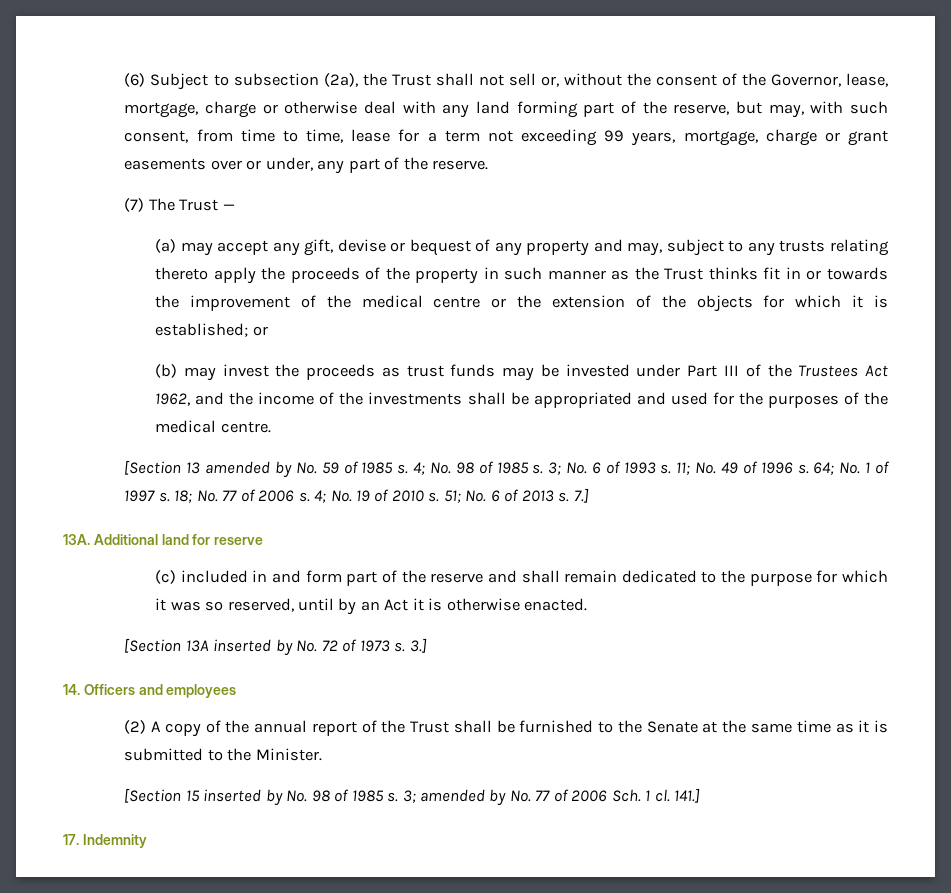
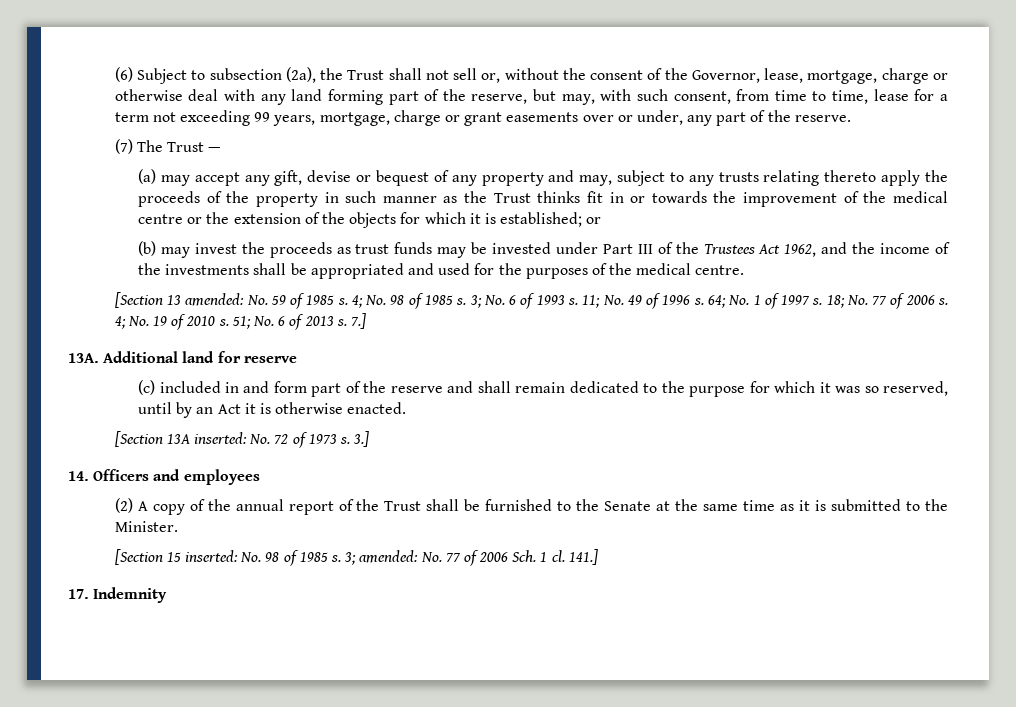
- [Section 13 amended by No. 59 of 1985 s.
+ [Section 13 amended: No. 59 of 1985 s.
- [Section 13A inserted by No. 72 of 1973 s.
+ [Section 13A inserted: No. 72 of 1973 s.
- [Section 15 inserted by No. 98 of 1985 s. 3; amended by No. 77 of 2006 Sch. 1 cl.
+ [Section 15 inserted: No. 98 of 1985 s. 3; amended: No. 77 of 2006 Sch. 1 cl.

